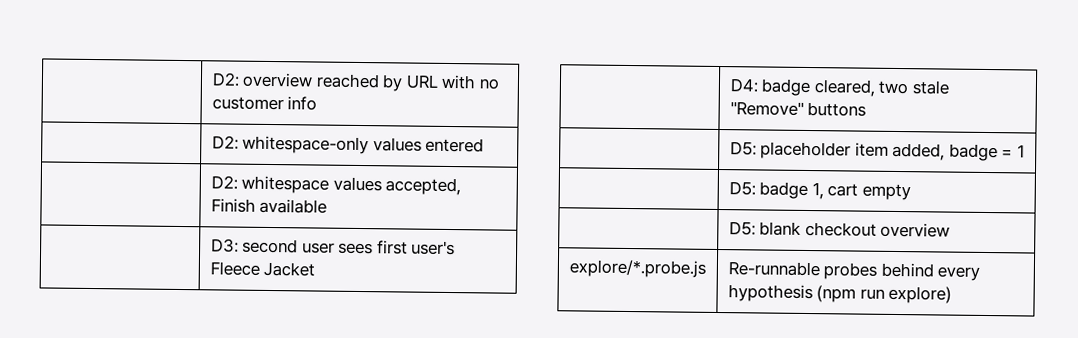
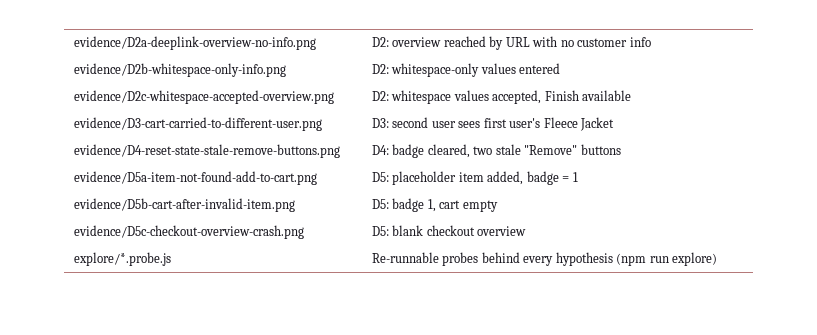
- | D2: overview reached by URL with no customer info
+ evidence/D2a-deeplink-overview-no-info.png | D2: overview reached by URL with no customer info
- | D2: whitespace-only values entered
+ evidence/D2b-whitespace-only-info.png | D2: whitespace-only values entered
- | D2: whitespace values accepted, Finish available
+ evidence/D2c-whitespace-accepted-overview.png | D2: whitespace values accepted, Finish available
- | D3: second user sees first user's Fleece Jacket
+ evidence/D3-cart-carried-to-different-user.png | D3: second user sees first user's Fleece Jacket
- | D4: badge cleared, two stale "Remove" buttons
+ evidence/D4-reset-state-stale-remove-buttons.png | D4: badge cleared, two stale "Remove" buttons
- | D5: placeholder item added, badge = 1
+ evidence/D5a-item-not-found-add-to-cart.png | D5: placeholder item added, badge = 1
- | D5: badge 1, cart empty
+ evidence/D5b-cart-after-invalid-item.png | D5: badge 1, cart empty
- | D5: blank checkout overview
+ evidence/D5c-checkout-overview-crash.png | D5: blank checkout overview

